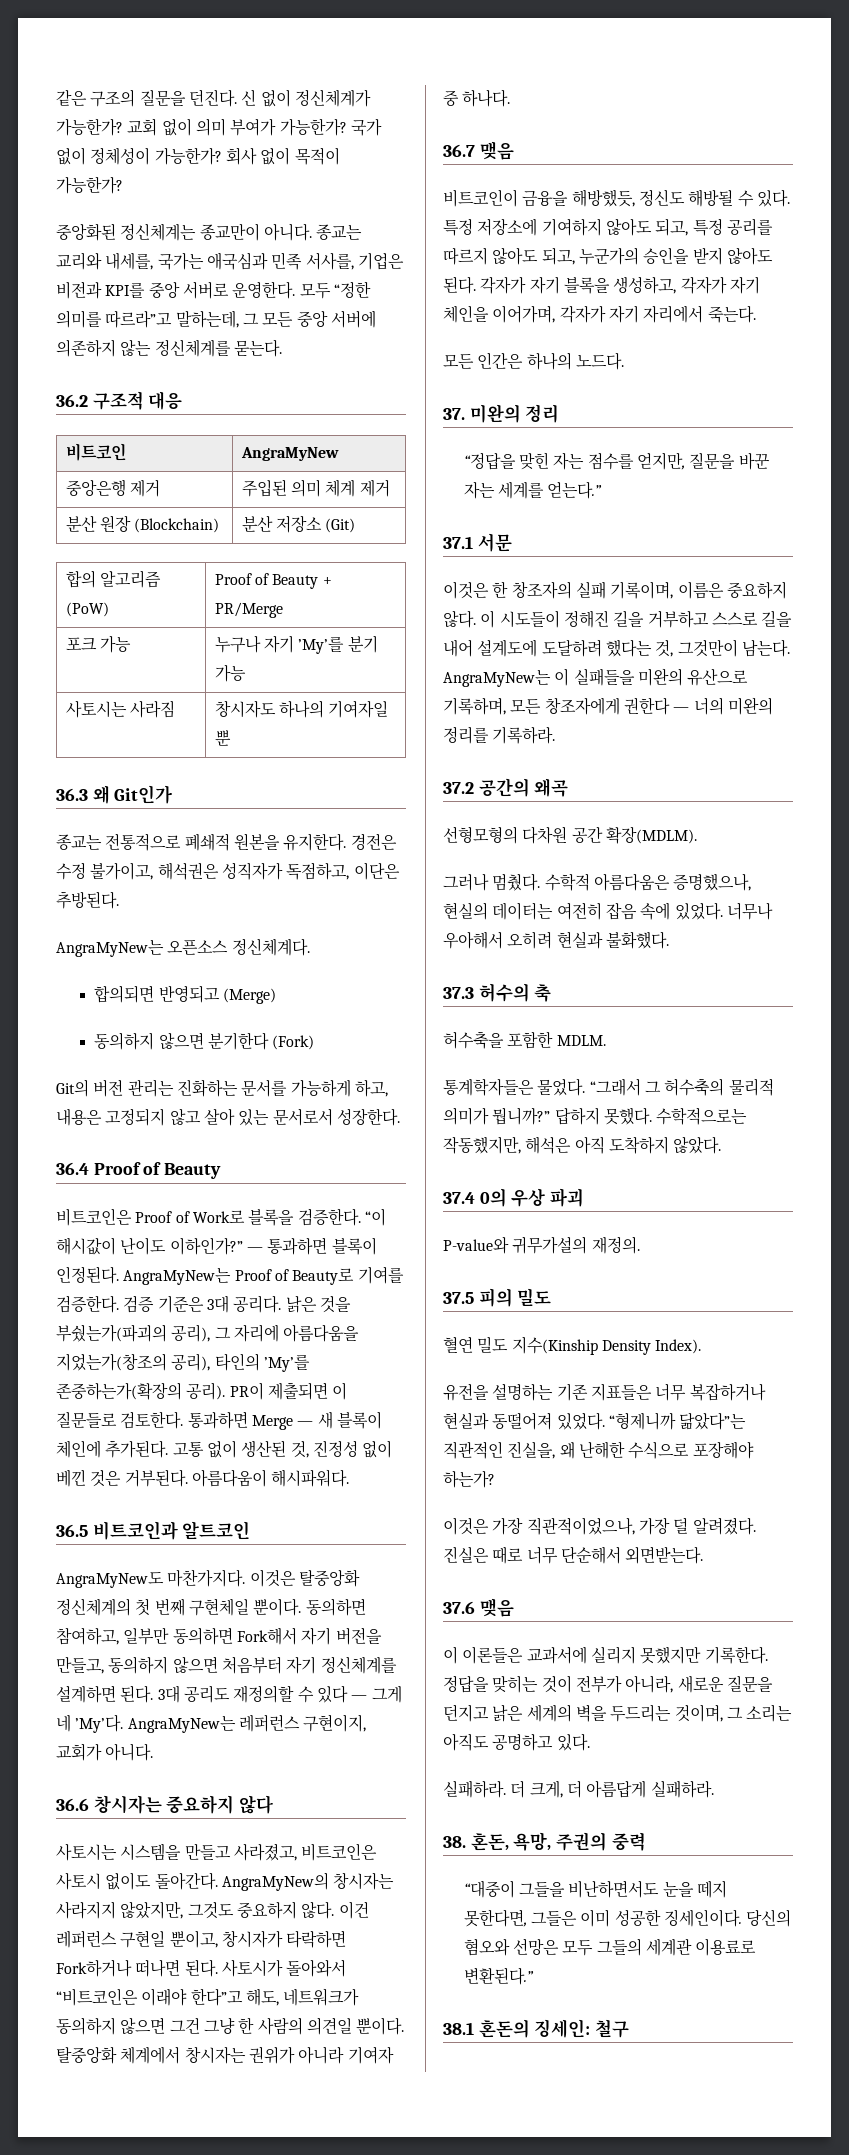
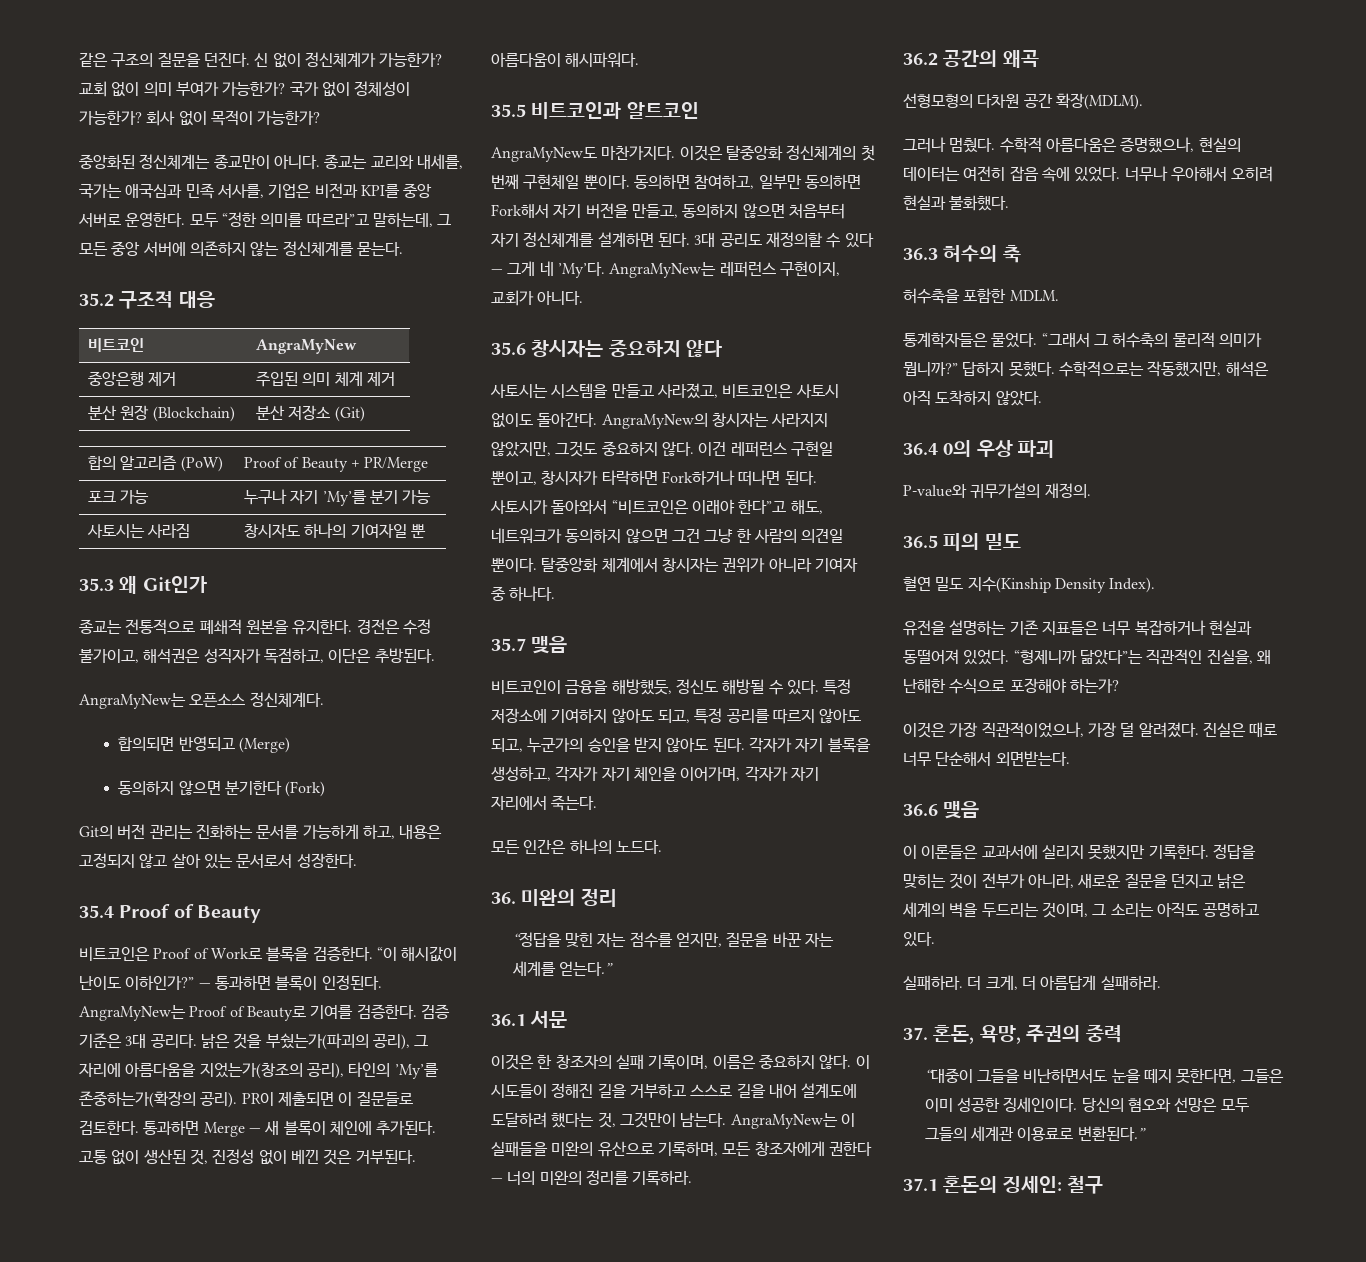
- 36.2 구조적 대응
+ 35.2 구조적 대응
- 36.3 왜 Git인가
+ 35.3 왜 Git인가
- 36.4 Proof of Beauty
+ 35.4 Proof of Beauty
- 36.5 비트코인과 알트코인
+ 35.5 비트코인과 알트코인
- 36.6 창시자는 중요하지 않다
+ 35.6 창시자는 중요하지 않다
- 36.7 맺음
+ 35.7 맺음
- 37. 미완의 정리
+ 36. 미완의 정리
- 37.1 서문
+ 36.1 서문
- 37.2 공간의 왜곡
+ 36.2 공간의 왜곡
- 37.3 허수의 축
+ 36.3 허수의 축
- 37.4 0의 우상 파괴
+ 36.4 0의 우상 파괴
- 37.5 피의 밀도
+ 36.5 피의 밀도
- 37.6 맺음
+ 36.6 맺음
- 38. 혼돈, 욕망, 주권의 중력
+ 37. 혼돈, 욕망, 주권의 중력
- 38.1 혼돈의 징세인: 철구
+ 37.1 혼돈의 징세인: 철구

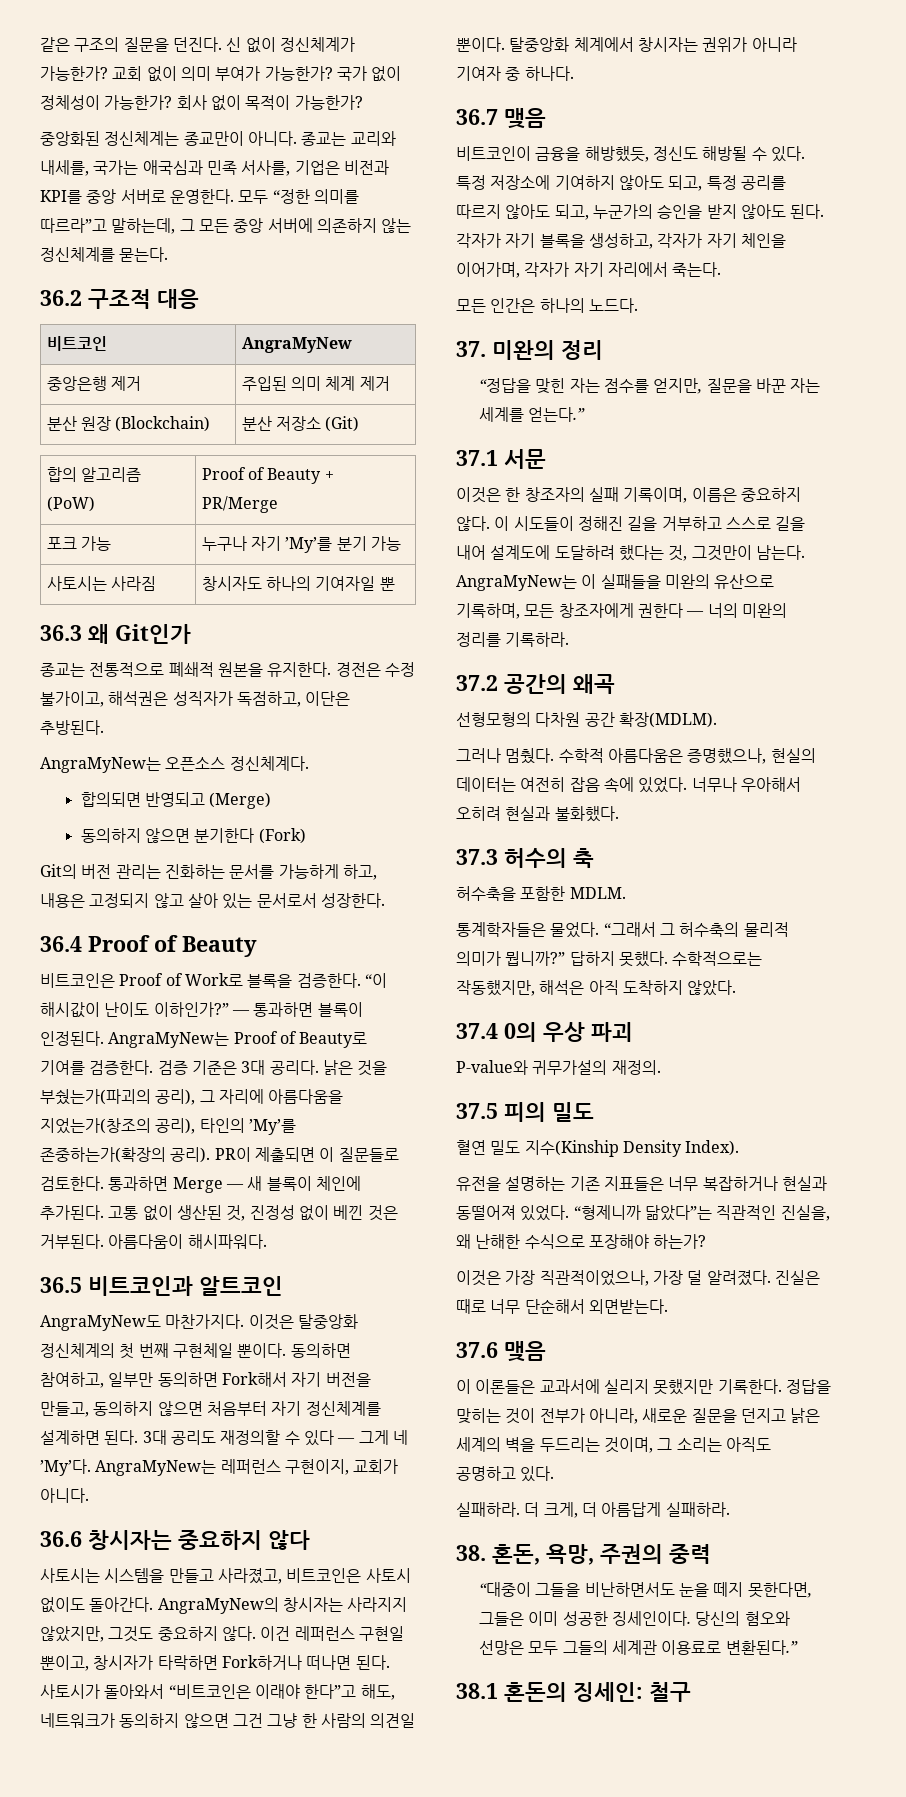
- 35.2 구조적 대응
+ 36.2 구조적 대응
- 35.3 왜 Git인가
+ 36.3 왜 Git인가
- 35.4 Proof of Beauty
+ 36.4 Proof of Beauty
- 35.5 비트코인과 알트코인
+ 36.5 비트코인과 알트코인
- 35.6 창시자는 중요하지 않다
+ 36.6 창시자는 중요하지 않다
- 35.7 맺음
+ 36.7 맺음
- 36. 미완의 정리
+ 37. 미완의 정리
- 36.1 서문
+ 37.1 서문
- 36.2 공간의 왜곡
+ 37.2 공간의 왜곡
- 36.3 허수의 축
+ 37.3 허수의 축
- 36.4 0의 우상 파괴
+ 37.4 0의 우상 파괴
- 36.5 피의 밀도
+ 37.5 피의 밀도
- 36.6 맺음
+ 37.6 맺음
- 37. 혼돈, 욕망, 주권의 중력
+ 38. 혼돈, 욕망, 주권의 중력
- 37.1 혼돈의 징세인: 철구
+ 38.1 혼돈의 징세인: 철구

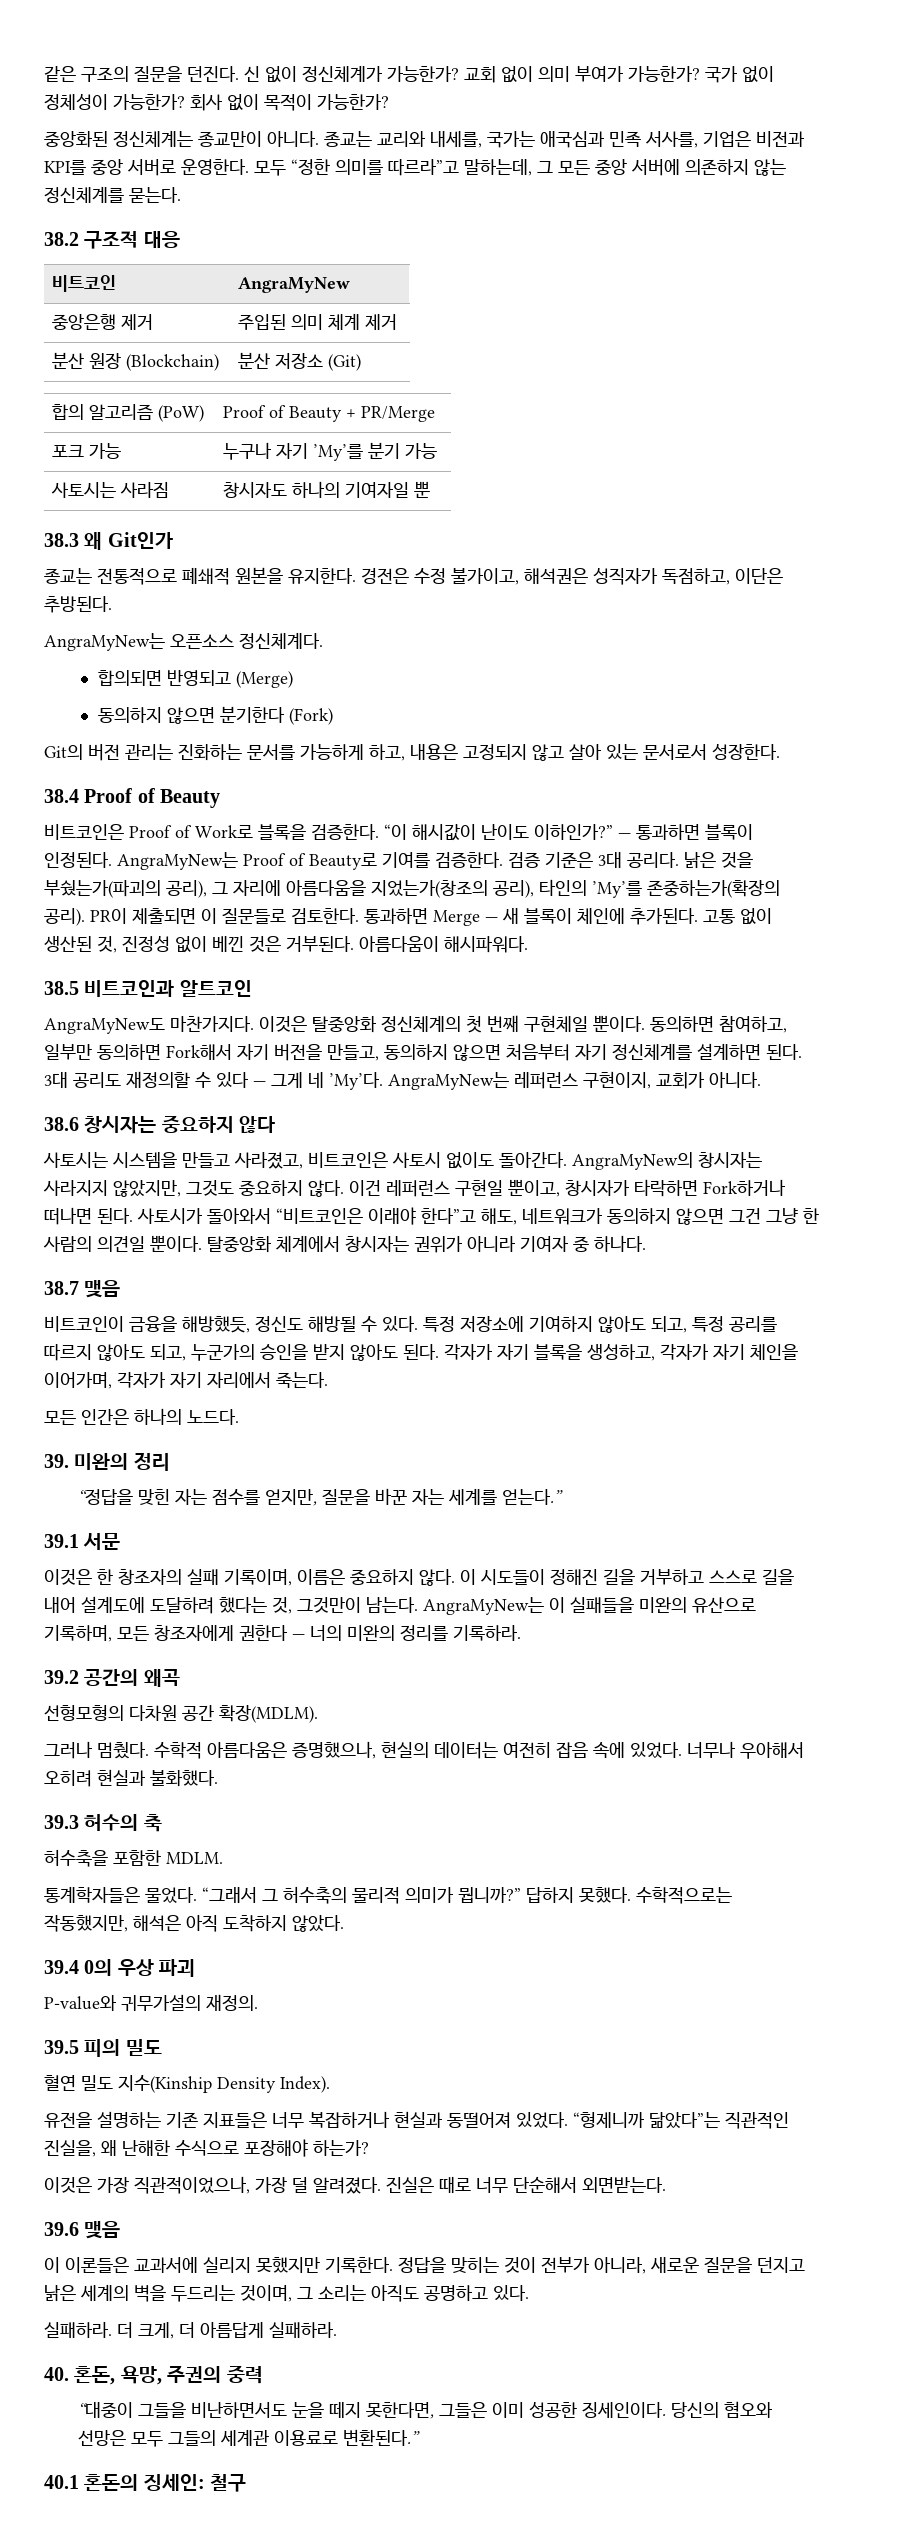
- 36.2 구조적 대응
+ 38.2 구조적 대응
- 36.3 왜 Git인가
+ 38.3 왜 Git인가
- 36.4 Proof of Beauty
+ 38.4 Proof of Beauty
- 36.5 비트코인과 알트코인
+ 38.5 비트코인과 알트코인
- 36.6 창시자는 중요하지 않다
+ 38.6 창시자는 중요하지 않다
- 36.7 맺음
+ 38.7 맺음
- 37. 미완의 정리
+ 39. 미완의 정리
- 37.1 서문
+ 39.1 서문
- 37.2 공간의 왜곡
+ 39.2 공간의 왜곡
- 37.3 허수의 축
+ 39.3 허수의 축
- 37.4 0의 우상 파괴
+ 39.4 0의 우상 파괴
- 37.5 피의 밀도
+ 39.5 피의 밀도
- 37.6 맺음
+ 39.6 맺음
- 38. 혼돈, 욕망, 주권의 중력
+ 40. 혼돈, 욕망, 주권의 중력
- 38.1 혼돈의 징세인: 철구
+ 40.1 혼돈의 징세인: 철구

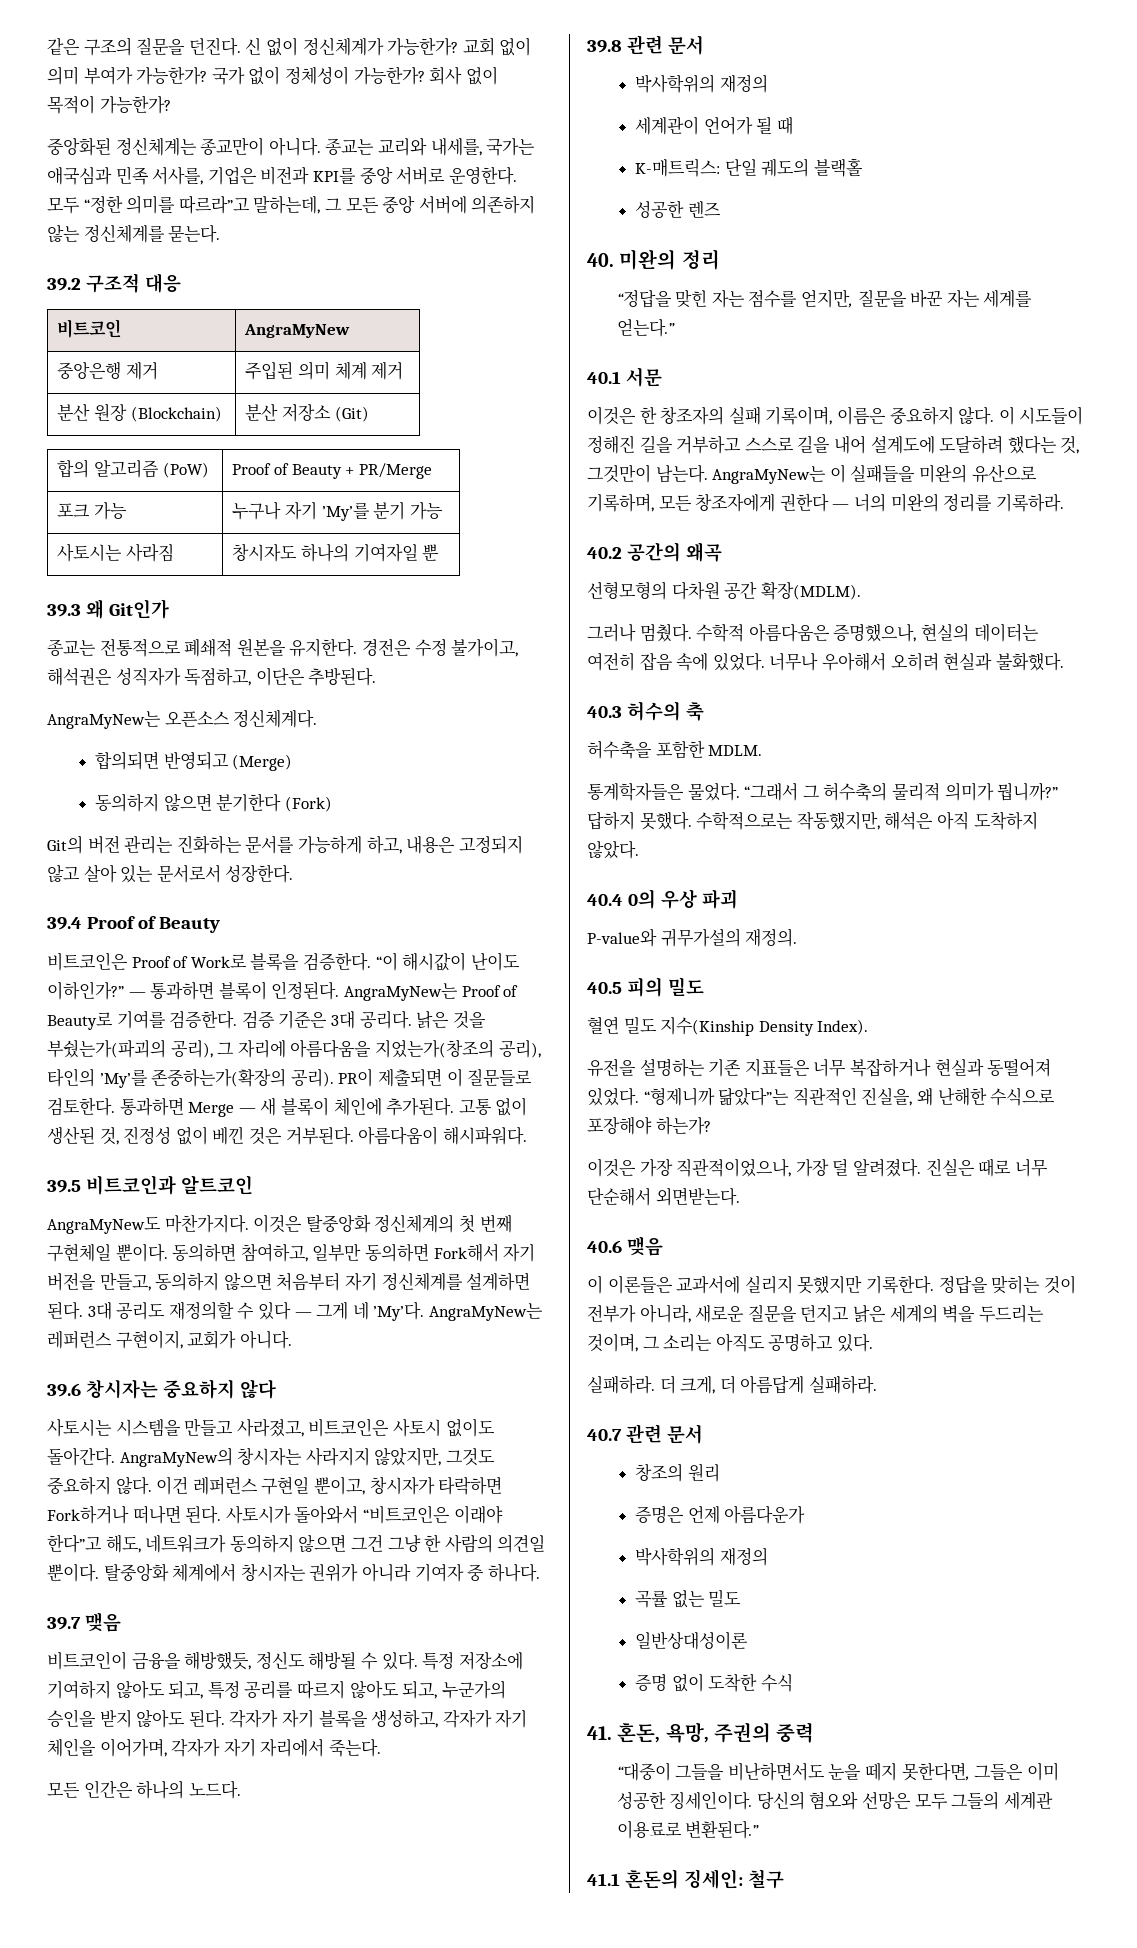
- 38.2 구조적 대응
+ 39.2 구조적 대응
- 38.3 왜 Git인가
+ 39.3 왜 Git인가
- 38.4 Proof of Beauty
+ 39.4 Proof of Beauty
- 38.5 비트코인과 알트코인
+ 39.5 비트코인과 알트코인
- 38.6 창시자는 중요하지 않다
+ 39.6 창시자는 중요하지 않다
- 38.7 맺음
+ 39.7 맺음
- 39. 미완의 정리
+ 39.8 관련 문서
+ 박사학위의 재정의
+ 세계관이 언어가 될 때
+ K-매트릭스: 단일 궤도의 블랙홀
+ 성공한 렌즈
+ 40. 미완의 정리
- 39.1 서문
+ 40.1 서문
- 39.2 공간의 왜곡
+ 40.2 공간의 왜곡
- 39.3 허수의 축
+ 40.3 허수의 축
- 39.4 0의 우상 파괴
+ 40.4 0의 우상 파괴
- 39.5 피의 밀도
+ 40.5 피의 밀도
- 39.6 맺음
+ 40.6 맺음
- 40. 혼돈, 욕망, 주권의 중력
+ 40.7 관련 문서
+ 창조의 원리
+ 증명은 언제 아름다운가
+ 박사학위의 재정의
+ 곡률 없는 밀도
+ 일반상대성이론
+ 증명 없이 도착한 수식
+ 41. 혼돈, 욕망, 주권의 중력
- 40.1 혼돈의 징세인: 철구
+ 41.1 혼돈의 징세인: 철구

